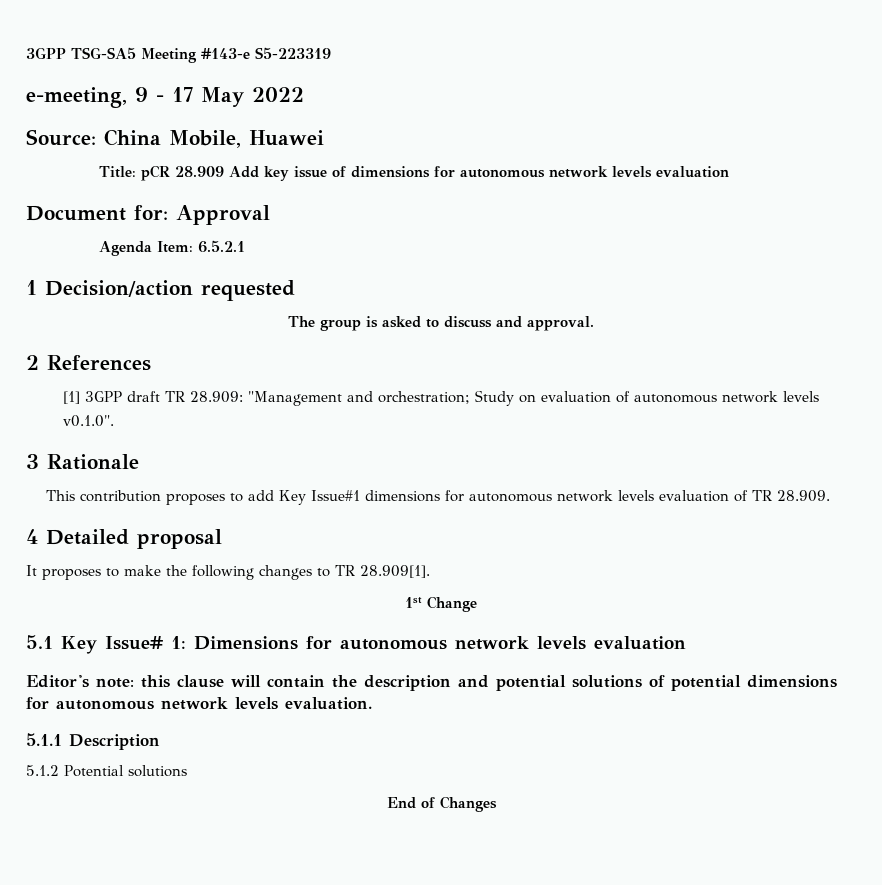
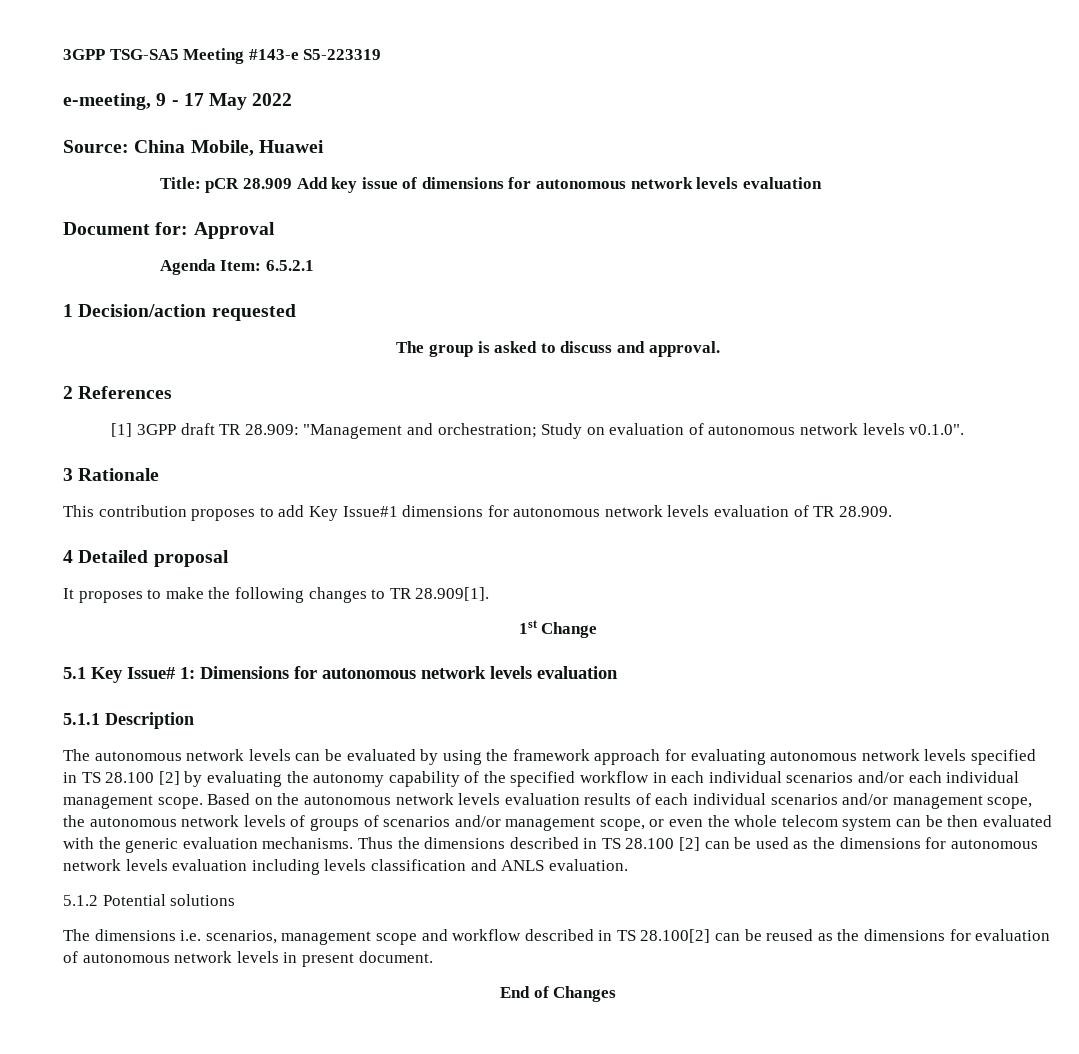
- Editor's note: this clause will contain the description and potential solutions of potential dimensions for autonomous network levels evaluation.
+ 5.1.1 Description
+ The autonomous network levels can be evaluated by using the framework approach for evaluating autonomous network levels specified in TS 28.100 [2] by evaluating the autonomy capability of the specified workflow in each individual scenarios and/or each individual management scope. Based on the autonomous network levels evaluation results of each individual scenarios and/or management scope, the autonomous network levels of groups of scenarios and/or management scope, or even the whole telecom system can be then evaluated with the generic evaluation mechanisms. Thus the dimensions described in TS 28.100 [2] can be used as the dimensions for autonomous network levels evaluation including levels classification and ANLS evaluation.
- 5.1.1 Description
+ The dimensions i.e. scenarios, management scope and workflow described in TS 28.100[2] can be reused as the dimensions for evaluation of autonomous network levels in present document.

